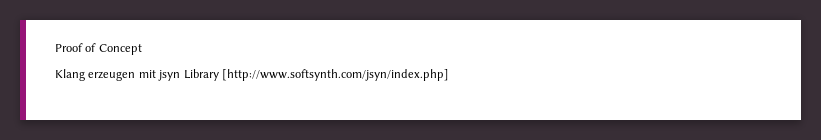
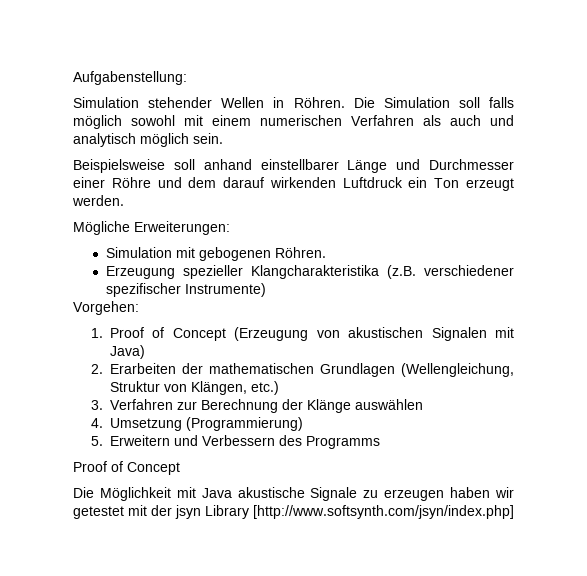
+ Aufgabenstellung:
+ Simulation stehender Wellen in Röhren. Die Simulation soll falls möglich sowohl mit einem numerischen Verfahren als auch und analytisch möglich sein.
+ Beispielsweise soll anhand einstellbarer Länge und Durchmesser einer Röhre und dem darauf wirkenden Luftdruck ein Ton erzeugt werden.
+ Mögliche Erweiterungen:
+ Simulation mit gebogenen Röhren.
+ Erzeugung spezieller Klangcharakteristika (z.B. verschiedener spezifischer Instrumente)
+ Vorgehen:
+ 1. Proof of Concept (Erzeugung von akustischen Signalen mit Java)
+ 2. Erarbeiten der mathematischen Grundlagen (Wellengleichung, Struktur von Klängen, etc.)
+ 3. Verfahren zur Berechnung der Klänge auswählen
+ 4. Umsetzung (Programmierung)
+ 5. Erweitern und Verbessern des Programms
  Proof of Concept
- Klang erzeugen mit jsyn Library [http://www.softsynth.com/jsyn/index.php]
+ Die Möglichkeit mit Java akustische Signale zu erzeugen haben wir getestet mit der jsyn Library [http://www.softsynth.com/jsyn/index.php]

